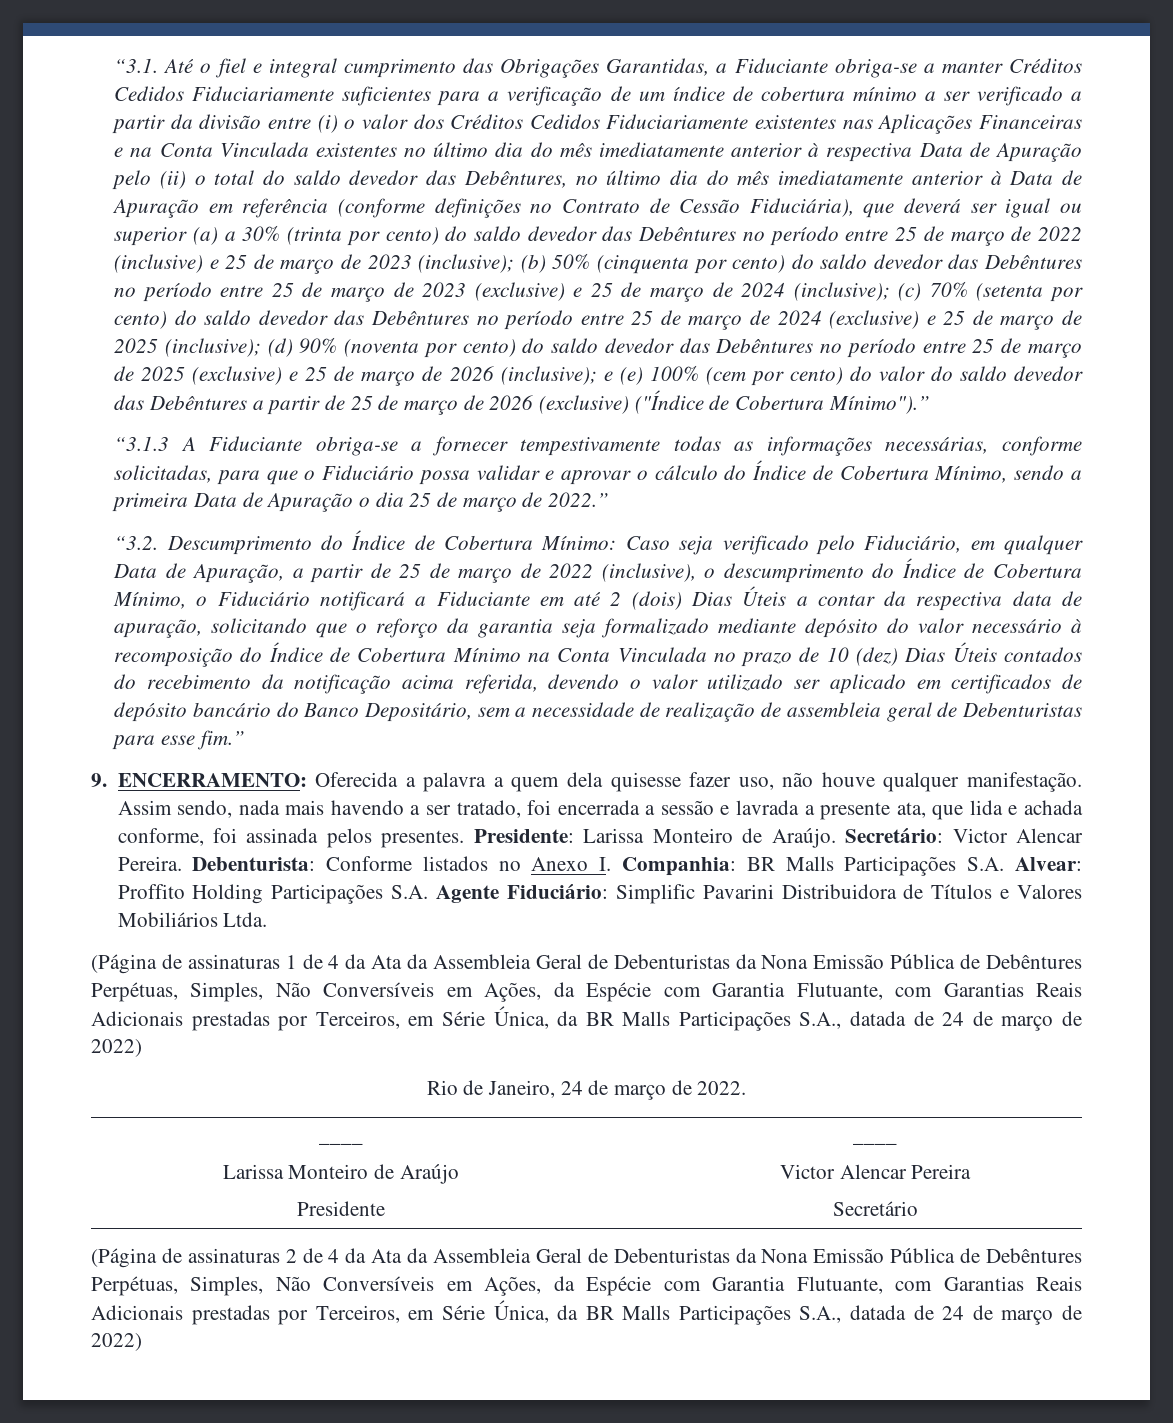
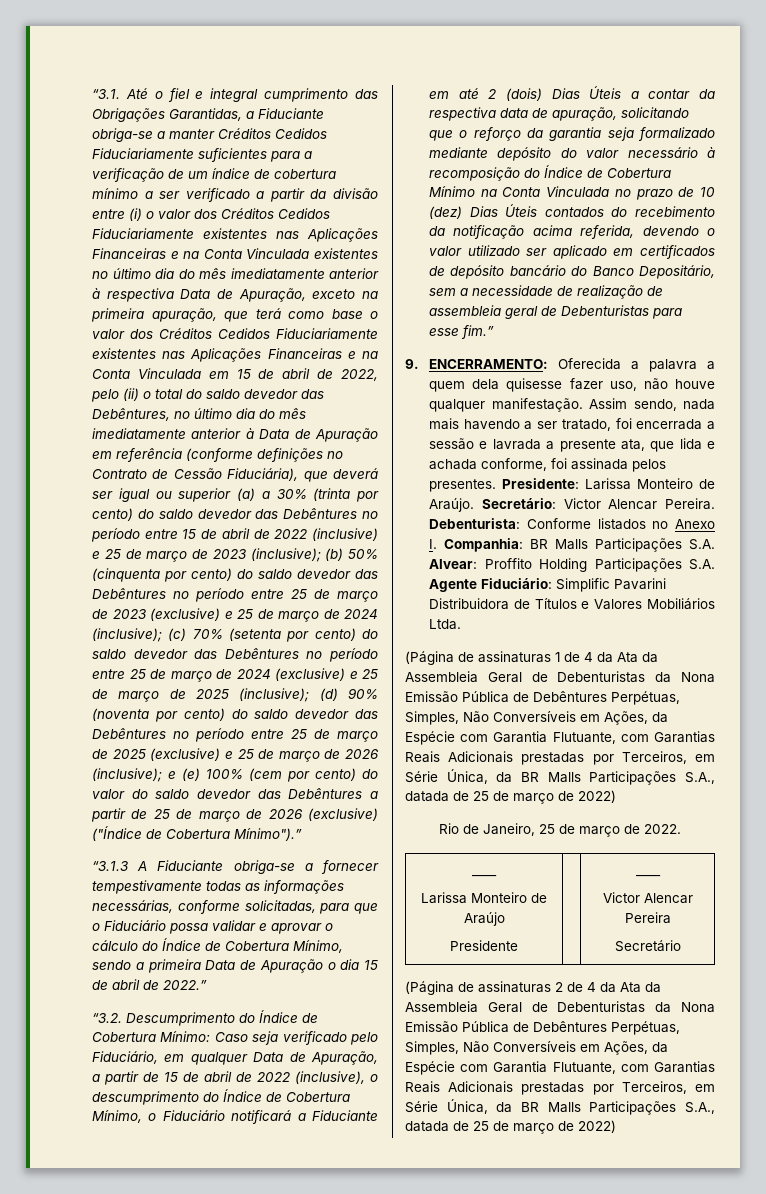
- “3.1. Até o fiel e integral cumprimento das Obrigações Garantidas, a Fiduciante obriga-se a manter Créditos Cedidos Fiduciariamente suficientes para a verificação de um índice de cobertura mínimo a ser verificado a partir da divisão entre (i) o valor dos Créditos Cedidos Fiduciariamente existentes nas Aplicações Financeiras e na Conta Vinculada existentes no último dia do mês imediatamente anterior à respectiva Data de Apuração pelo (ii) o total do saldo devedor das Debêntures, no último dia do mês imediatamente anterior à Data de Apuração em referência (conforme definições no Contrato de Cessão Fiduciária), que deverá ser igual ou superior (a) a 30% (trinta por cento) do saldo devedor das Debêntures no período entre 25 de março de 2022 (inclusive) e 25 de março de 2023 (inclusive);
+ “3.1. Até o fiel e integral cumprimento das Obrigações Garantidas, a Fiduciante obriga-se a manter Créditos Cedidos Fiduciariamente suficientes para a verificação de um índice de cobertura mínimo a ser verificado a partir da divisão entre (i) o valor dos Créditos Cedidos Fiduciariamente existentes nas Aplicações Financeiras e na Conta Vinculada existentes no último dia do mês imediatamente anterior à respectiva Data de Apuração, exceto na primeira apuração, que terá como base o valor dos Créditos Cedidos Fiduciariamente existentes nas Aplicações Financeiras e na Conta Vinculada em 15 de abril de 2022, pelo (ii) o total do saldo devedor das Debêntures, no último dia do mês imediatamente anterior à Data de Apuração em referência (conforme definições no Contrato de Cessão Fiduciária), que deverá ser igual ou superior (a) a 30% (trinta por cento) do saldo devedor das Debêntures no período entre 15 de abril de 2022 (inclusive) e 25 de março de 2023 (inclusive);
- “3.1.3 A Fiduciante obriga-se a fornecer tempestivamente todas as informações necessárias, conforme solicitadas, para que o Fiduciário possa validar e aprovar o cálculo do Índice de Cobertura Mínimo, sendo a primeira Data de Apuração o dia 25 de março de 2022.”
+ “3.1.3 A Fiduciante obriga-se a fornecer tempestivamente todas as informações necessárias, conforme solicitadas, para que o Fiduciário possa validar e aprovar o cálculo do Índice de Cobertura Mínimo, sendo a primeira Data de Apuração o dia 15 de abril de 2022.”
- Caso seja verificado pelo Fiduciário, em qualquer Data de Apuração, a partir de 25 de março de 2022 (inclusive), o descumprimento do Índice de Cobertura Mínimo, o Fiduciário notificará a Fiduciante em até 2 (dois) Dias Úteis a contar da respectiva data de apuração, solicitando que o reforço da garantia seja formalizado mediante depósito do valor necessário à recomposição do Índice de Cobertura Mínimo na Conta Vinculada no prazo de 10 (dez) Dias Úteis contados do recebimento da notificação acima referida, devendo o valor utilizado ser aplicado em certificados de depósito bancário do Banco Depositário, sem a necessidade de realização de assembleia geral de Debenturistas para esse fim.”
+ Caso seja verificado pelo Fiduciário, em qualquer Data de Apuração, a partir de 15 de abril de 2022 (inclusive), o descumprimento do Índice de Cobertura Mínimo, o Fiduciário notificará a Fiduciante em até 2 (dois) Dias Úteis a contar da respectiva data de apuração, solicitando que o reforço da garantia seja formalizado mediante depósito do valor necessário à recomposição do Índice de Cobertura Mínimo na Conta Vinculada no prazo de 10 (dez) Dias Úteis contados do recebimento da notificação acima referida, devendo o valor utilizado ser aplicado em certificados de depósito bancário do Banco Depositário, sem a necessidade de realização de assembleia geral de Debenturistas para esse fim.”
- (Página de assinaturas 1 de 4 da Ata da Assembleia Geral de Debenturistas da Nona Emissão Pública de Debêntures Perpétuas, Simples, Não Conversíveis em Ações, da Espécie com Garantia Flutuante, com Garantias Reais Adicionais prestadas por Terceiros, em Série Única, da BR Malls Participações S.A., datada de 24 de março de 2022)
+ (Página de assinaturas 1 de 4 da Ata da Assembleia Geral de Debenturistas da Nona Emissão Pública de Debêntures Perpétuas, Simples, Não Conversíveis em Ações, da Espécie com Garantia Flutuante, com Garantias Reais Adicionais prestadas por Terceiros, em Série Única, da BR Malls Participações S.A., datada de 25 de março de 2022)
- Rio de Janeiro, 24 de março de 2022.
+ Rio de Janeiro, 25 de março de 2022.
- (Página de assinaturas 2 de 4 da Ata da Assembleia Geral de Debenturistas da Nona Emissão Pública de Debêntures Perpétuas, Simples, Não Conversíveis em Ações, da Espécie com Garantia Flutuante, com Garantias Reais Adicionais prestadas por Terceiros, em Série Única, da BR Malls Participações S.A., datada de 24 de março de 2022)
+ (Página de assinaturas 2 de 4 da Ata da Assembleia Geral de Debenturistas da Nona Emissão Pública de Debêntures Perpétuas, Simples, Não Conversíveis em Ações, da Espécie com Garantia Flutuante, com Garantias Reais Adicionais prestadas por Terceiros, em Série Única, da BR Malls Participações S.A., datada de 25 de março de 2022)

